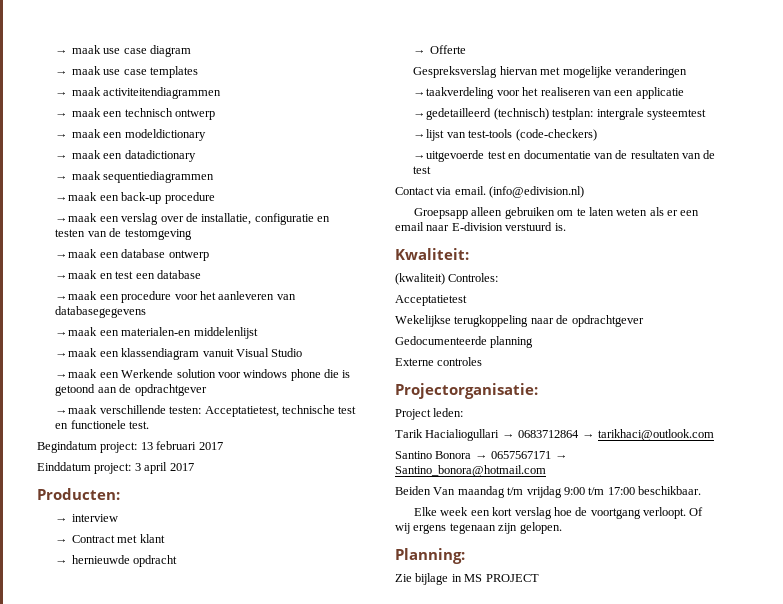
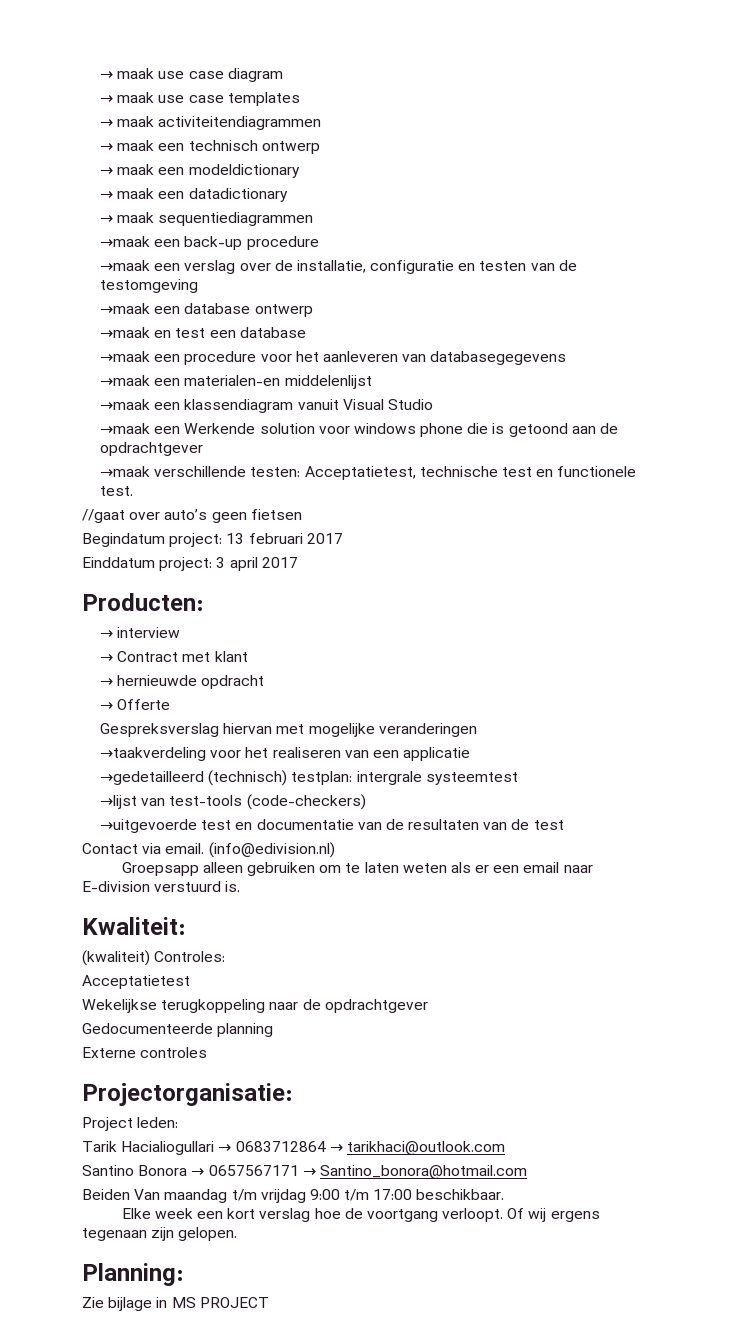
+ //gaat over auto’s geen fietsen

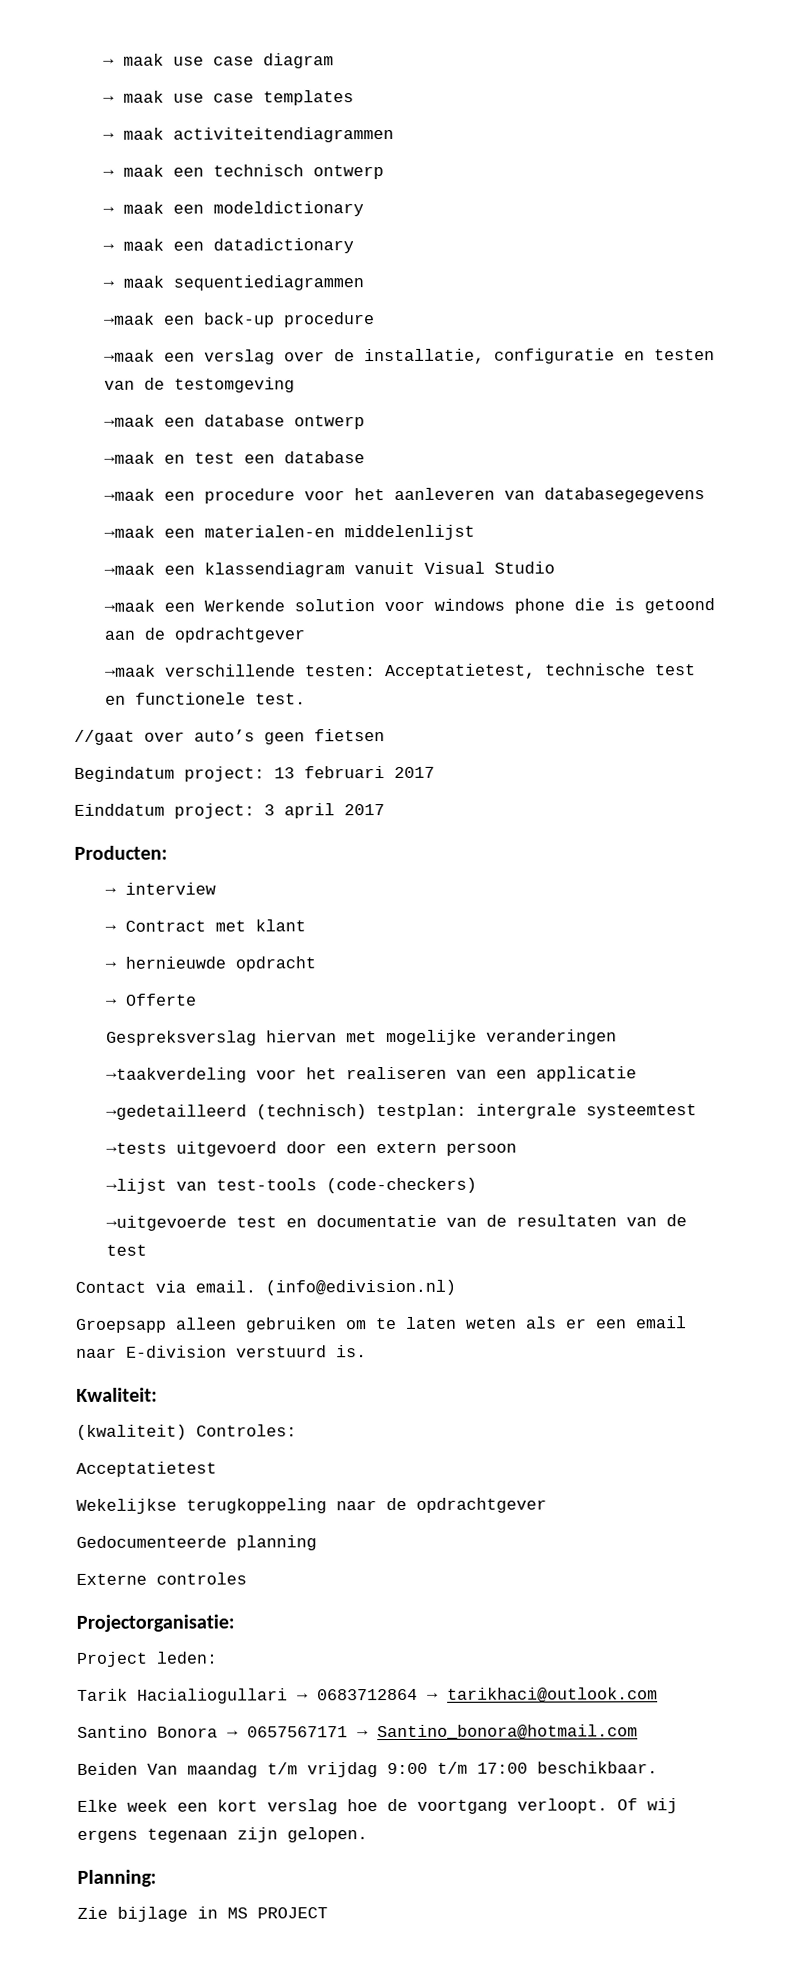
+ →tests uitgevoerd door een extern persoon

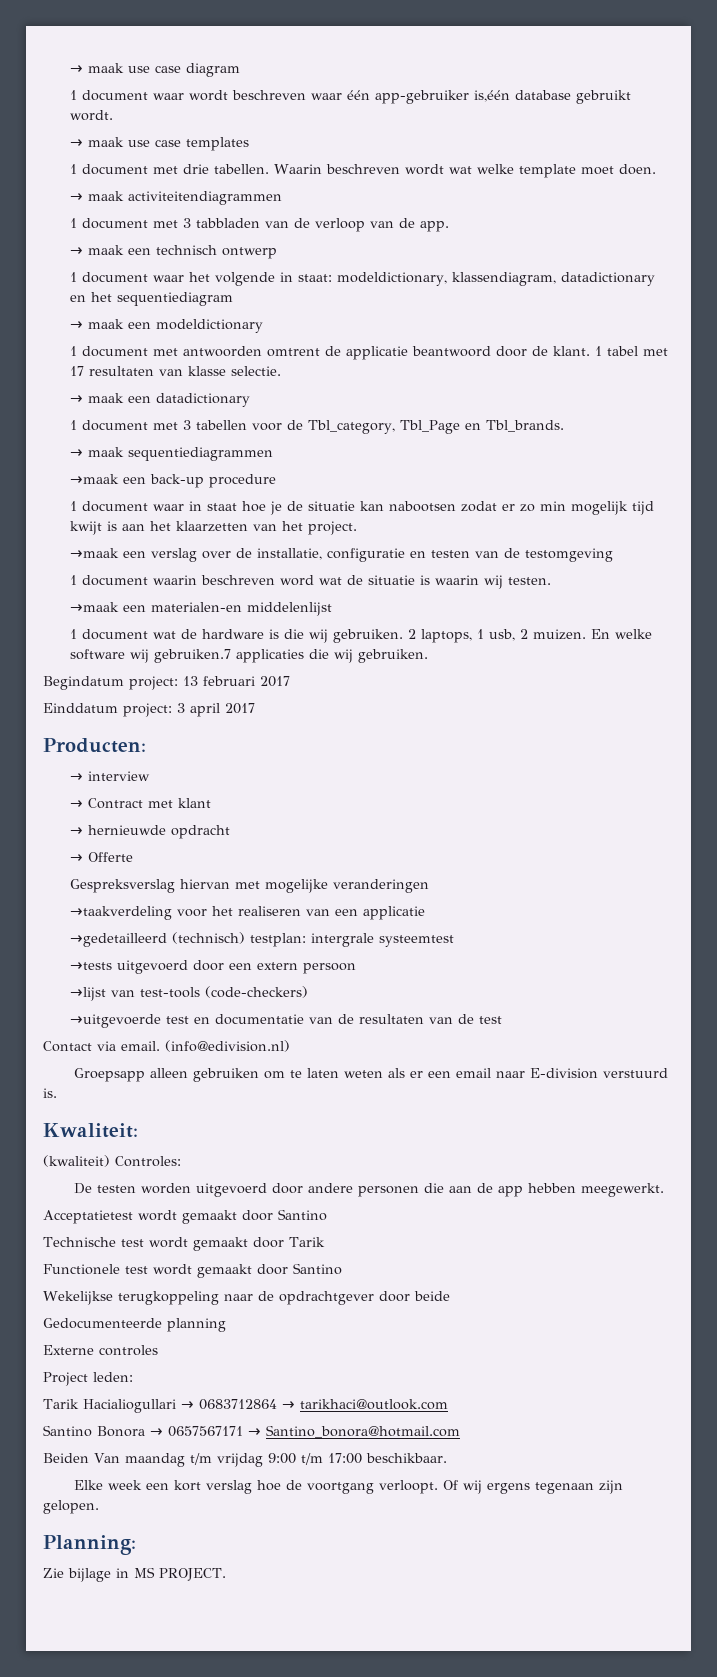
+ 1 document waar wordt beschreven waar één app-gebruiker is,één database gebruikt wordt.
+ 1 document met drie tabellen. Waarin beschreven wordt wat welke template moet doen.
  → maak activiteitendiagrammen
+ 1 document met 3 tabbladen van de verloop van de app.
+ 1 document waar het volgende in staat: modeldictionary, klassendiagram, datadictionary en het sequentiediagram
  → maak een modeldictionary
+ 1 document met antwoorden omtrent de applicatie beantwoord door de klant. 1 tabel met 17 resultaten van klasse selectie.
  → maak een datadictionary
+ 1 document met 3 tabellen voor de Tbl_category, Tbl_Page en Tbl_brands.
+ 1 document waar in staat hoe je de situatie kan nabootsen zodat er zo min mogelijk tijd kwijt is aan het klaarzetten van het project.
- →maak een database ontwerp
- →maak en test een database
- →maak een procedure voor het aanleveren van databasegegevens
+ 1 document waarin beschreven word wat de situatie is waarin wij testen.
  →maak een materialen-en middelenlijst
- →maak een klassendiagram vanuit Visual Studio
- →maak een Werkende solution voor windows phone die is getoond aan de opdrachtgever
- →maak verschillende testen: Acceptatietest, technische test en functionele test.
- //gaat over auto’s geen fietsen
+ 1 document wat de hardware is die wij gebruiken. 2 laptops, 1 usb, 2 muizen. En welke software wij gebruiken.7 applicaties die wij gebruiken.
- Acceptatietest
+ De testen worden uitgevoerd door andere personen die aan de app hebben meegewerkt.
+ Acceptatietest wordt gemaakt door Santino
+ Technische test wordt gemaakt door Tarik
+ Functionele test wordt gemaakt door Santino
- Wekelijkse terugkoppeling naar de opdrachtgever
+ Wekelijkse terugkoppeling naar de opdrachtgever door beide
- Projectorganisatie:
- Zie bijlage in MS PROJECT
+ Zie bijlage in MS PROJECT.

